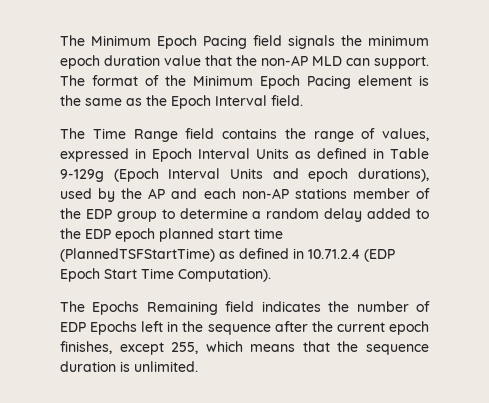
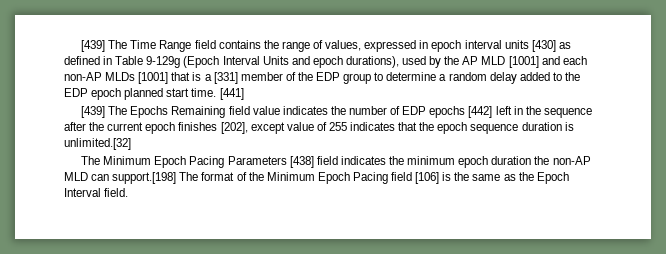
- The Minimum Epoch Pacing field signals the minimum epoch duration value that the non-AP MLD can support. The format of the Minimum Epoch Pacing element is the same as the Epoch Interval field.
- The Time Range field contains the range of values, expressed in Epoch Interval Units as defined in Table 9-129g (Epoch Interval Units and epoch durations), used by the AP and each non-AP stations member of the EDP group to determine a random delay added to the EDP epoch planned start time (PlannedTSFStartTime) as defined in 10.71.2.4 (EDP Epoch Start Time Computation).
- The Epochs Remaining field indicates the number of EDP Epochs left in the sequence after the current epoch finishes, except 255, which means that the sequence duration is unlimited.
+ [439] The Time Range field contains the range of values, expressed in epoch interval units [430] as defined in Table 9-129g (Epoch Interval Units and epoch durations), used by the AP MLD [1001] and each non-AP MLDs [1001] that is a [331] member of the EDP group to determine a random delay added to the EDP epoch planned start time. [441]
+ [439] The Epochs Remaining field value indicates the number of EDP epochs [442] left in the sequence after the current epoch finishes [202], except value of 255 indicates that the epoch sequence duration is unlimited.[32]
+ The Minimum Epoch Pacing Parameters [438] field indicates the minimum epoch duration the non-AP MLD can support.[198] The format of the Minimum Epoch Pacing field [106] is the same as the Epoch Interval field.

